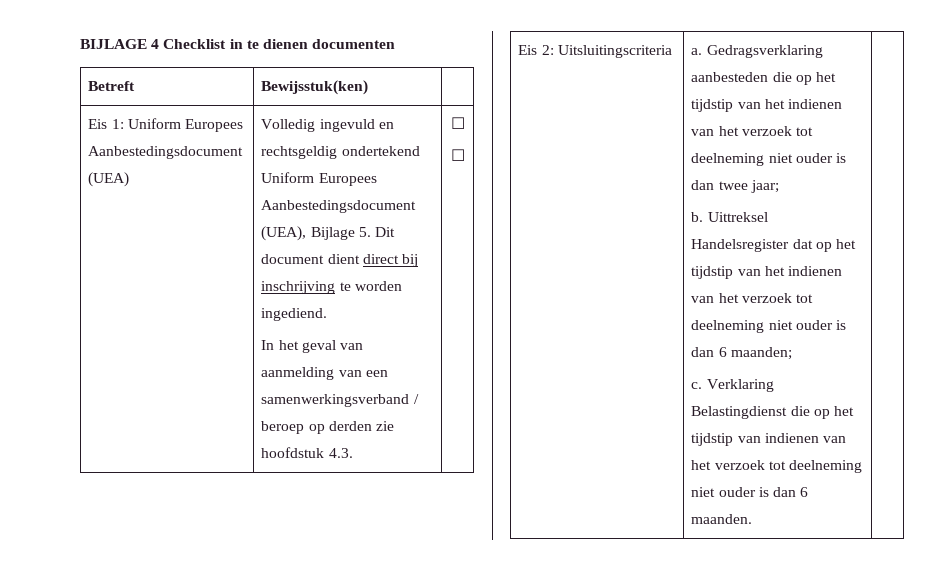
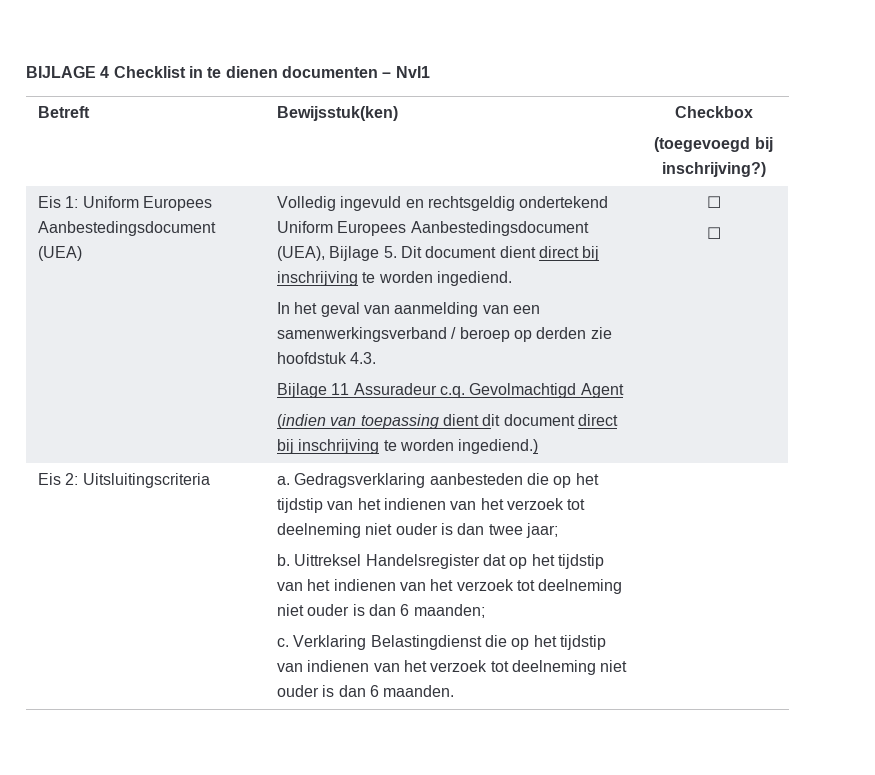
- BIJLAGE 4 Checklist in te dienen documenten
+ BIJLAGE 4 Checklist in te dienen documenten – NvI1
- Betreft | Bewijsstuk(ken) |
+ Betreft | Bewijsstuk(ken) | Checkbox
+ (toegevoegd bij inschrijving?)
+ Bijlage 11 Assuradeur c.q. Gevolmachtigd Agent
+ (indien van toepassing dient dit document direct bij inschrijving te worden ingediend.)

